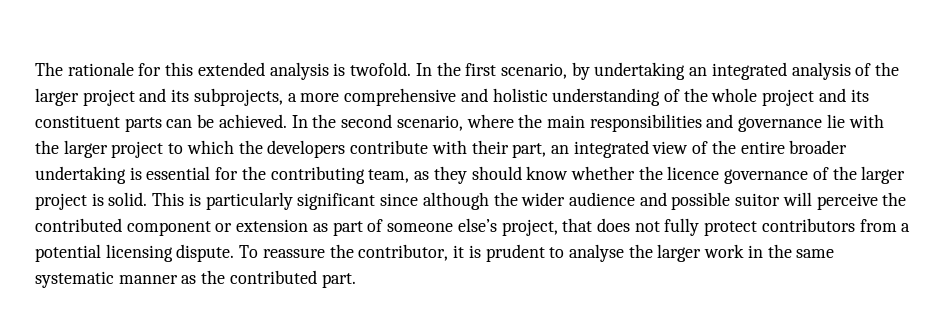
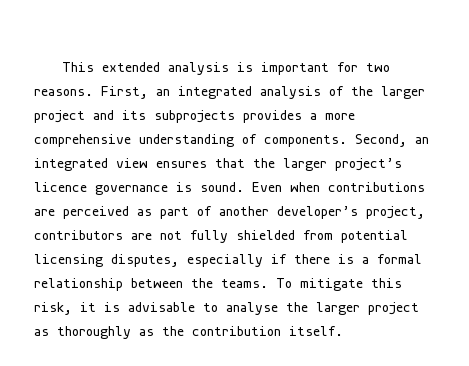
- The rationale for this extended analysis is twofold. In the first scenario, by undertaking an integrated analysis of the larger project and its subprojects, a more comprehensive and holistic understanding of the whole project and its constituent parts can be achieved. In the second scenario, where the main responsibilities and governance lie with the larger project to which the developers contribute with their part, an integrated view of the entire broader undertaking is essential for the contributing team, as they should know whether the licence governance of the larger project is solid. This is particularly significant since although the wider audience and possible suitor will perceive the contributed component or extension as part of someone else’s project, that does not fully protect contributors from a potential licensing dispute. To reassure the contributor, it is prudent to analyse the larger work in the same systematic manner as the contributed part.
+ This extended analysis is important for two reasons. First, an integrated analysis of the larger project and its subprojects provides a more comprehensive understanding of components. Second, an integrated view ensures that the larger project’s licence governance is sound. Even when contributions are perceived as part of another developer’s project, contributors are not fully shielded from potential licensing disputes, especially if there is a formal relationship between the teams. To mitigate this risk, it is advisable to analyse the larger project as thoroughly as the contribution itself.

